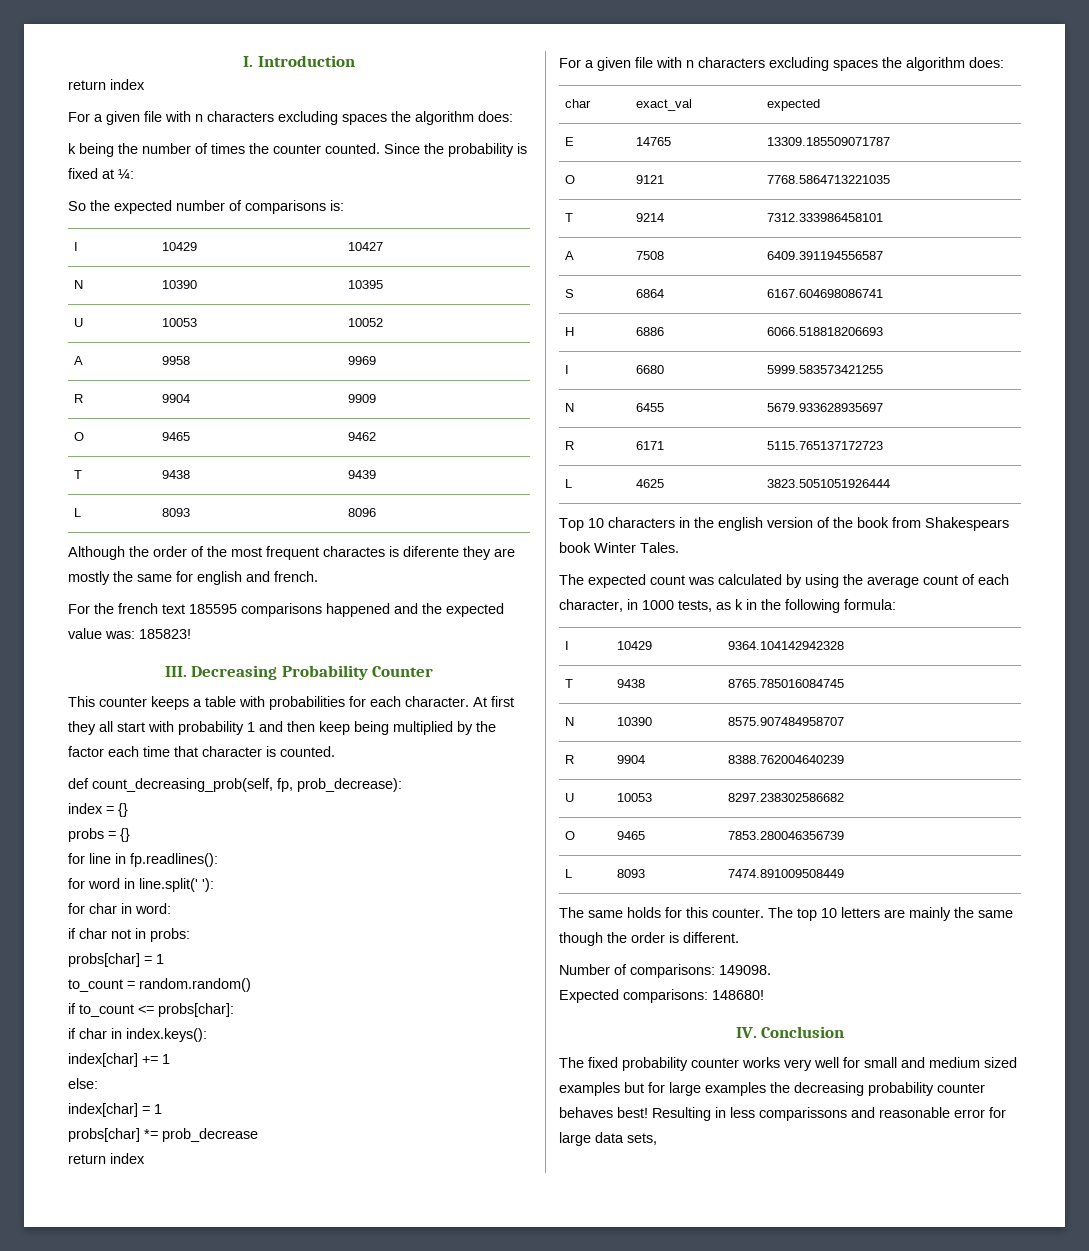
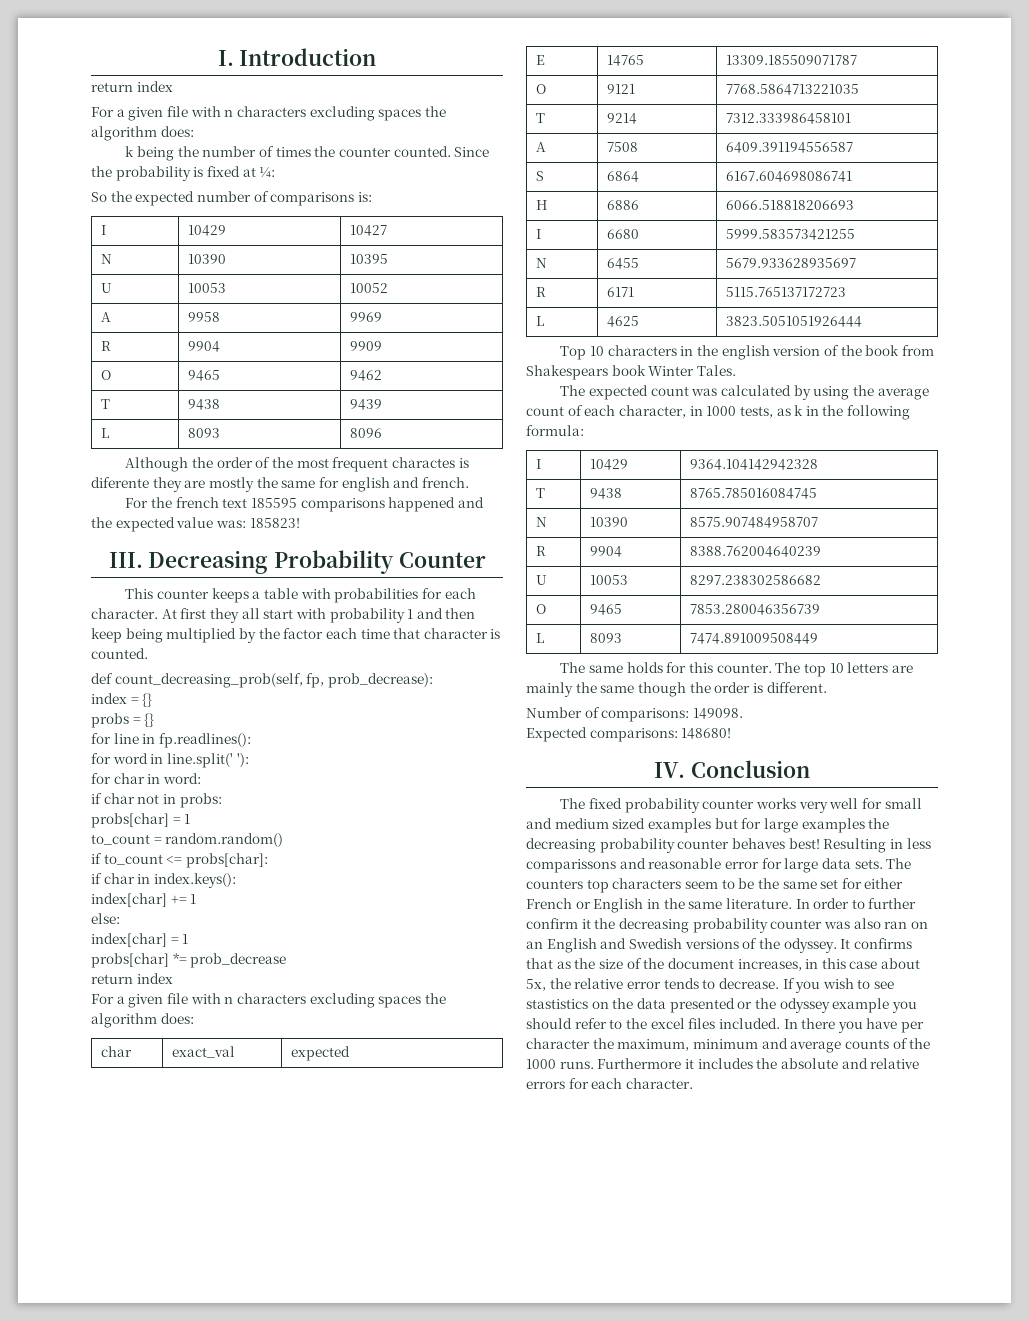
- Resulting in less comparissons and reasonable error for large data sets,
+ Resulting in less comparissons and reasonable error for large data sets. The counters top characters seem to be the same set for either French or English in the same literature. In order to further confirm it the decreasing probability counter was also ran on an English and Swedish versions of the odyssey. It confirms that as the size of the document increases, in this case about 5x, the relative error tends to decrease. If you wish to see stastistics on the data presented or the odyssey example you should refer to the excel files included. In there you have per character the maximum, minimum and average counts of the 1000 runs. Furthermore it includes the absolute and relative errors for each character.

